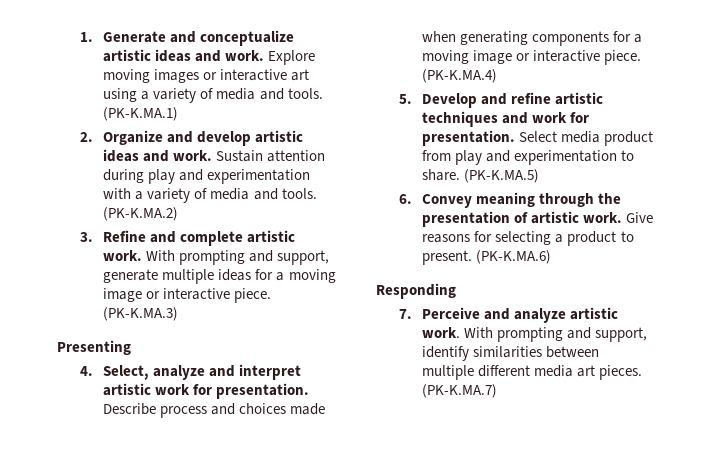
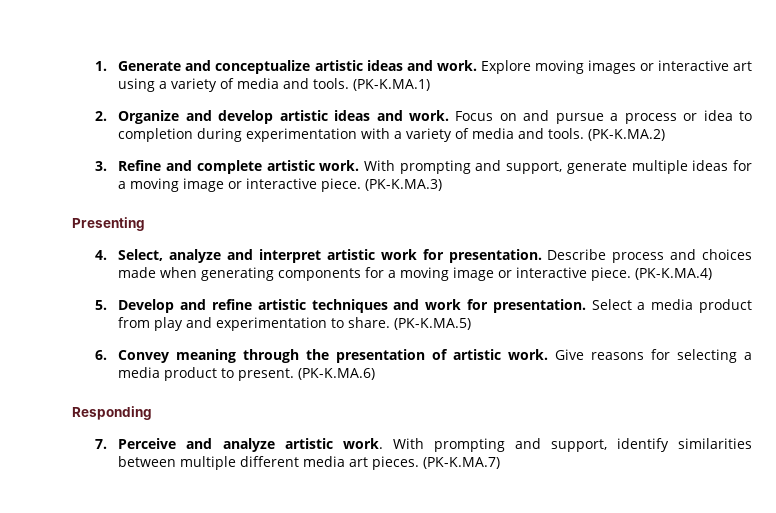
- Sustain attention during play and experimentation with a variety of media and tools.
+ Focus on and pursue a process or idea to completion during experimentation with a variety of media and tools.
- Select media product from play and experimentation to share.
+ Select a media product from play and experimentation to share.
- Give reasons for selecting a product to present.
+ Give reasons for selecting a media product to present.

